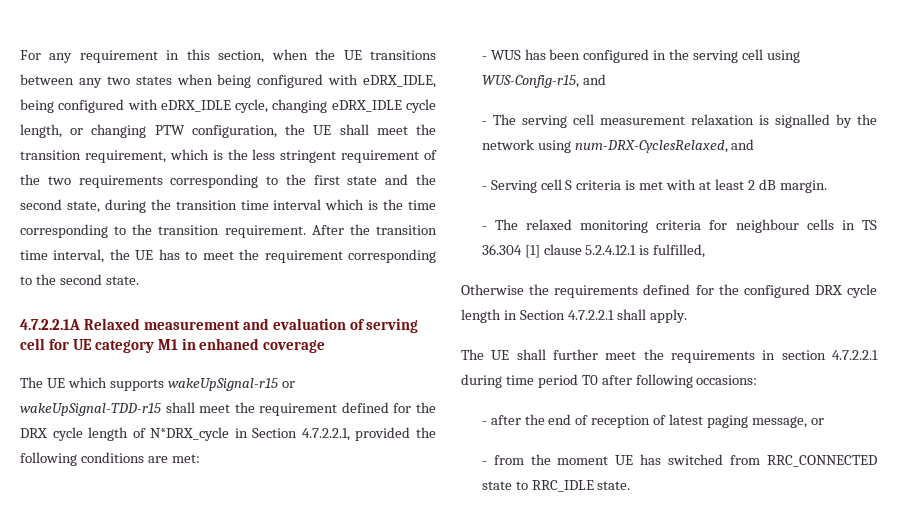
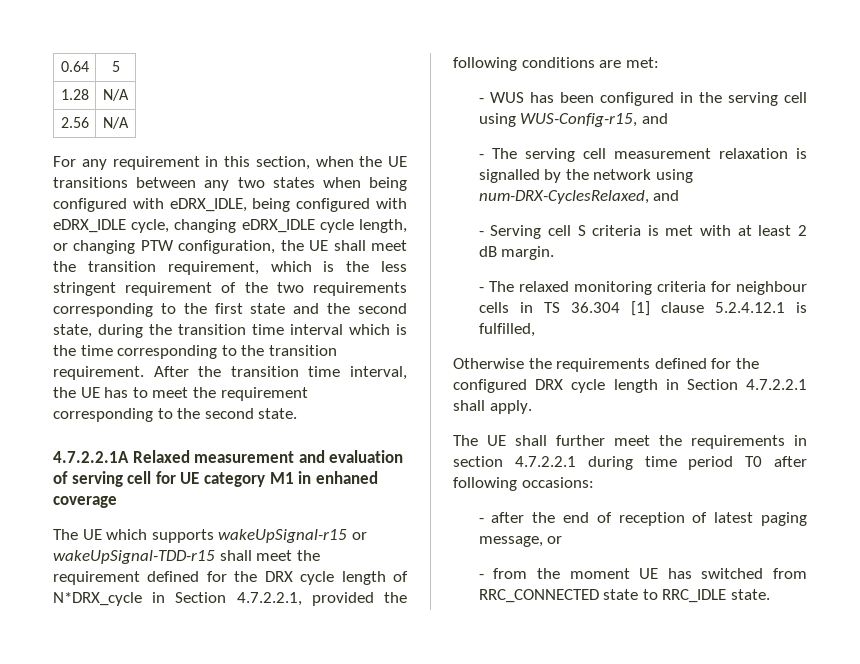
+ 0.64 | 5
+ 1.28 | N/A
+ 2.56 | N/A

